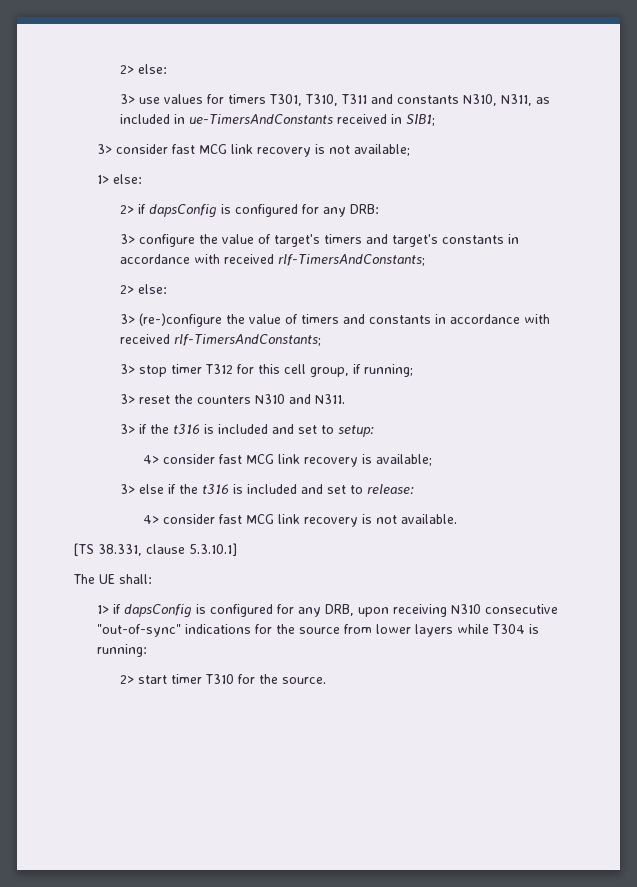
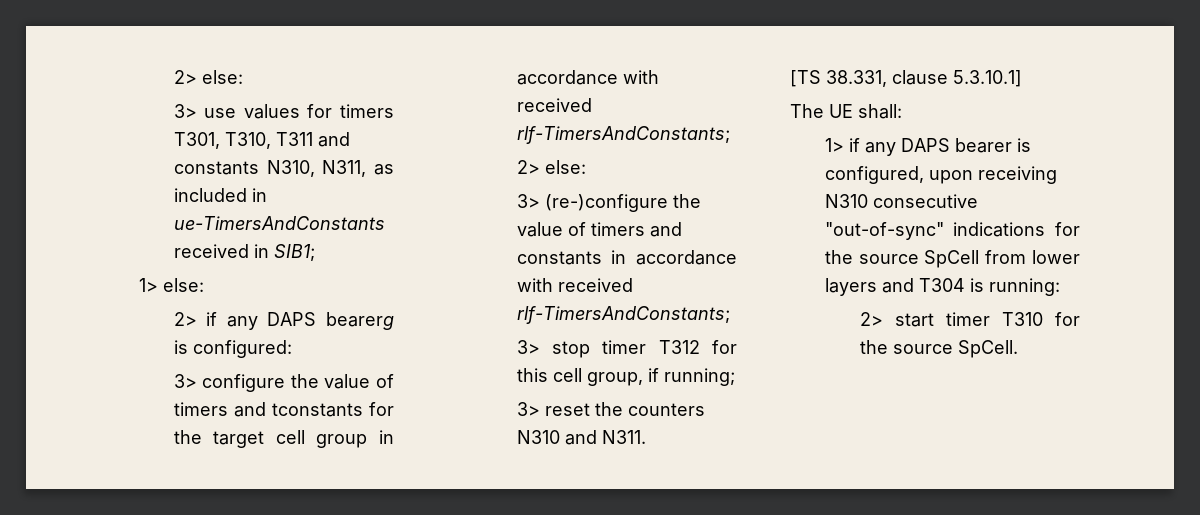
- 3> consider fast MCG link recovery is not available;
  1> else:
- 2> if dapsConfig is configured for any DRB:
+ 2> if any DAPS bearerg is configured:
- 3> configure the value of target's timers and target's constants in accordance with received rlf-TimersAndConstants;
+ 3> configure the value of timers and tconstants for the target cell group in accordance with received rlf-TimersAndConstants;
- 3> if the t316 is included and set to setup:
- 4> consider fast MCG link recovery is available;
- 3> else if the t316 is included and set to release:
- 4> consider fast MCG link recovery is not available.
- 1> if dapsConfig is configured for any DRB, upon receiving N310 consecutive "out-of-sync" indications for the source from lower layers while T304 is running:
+ 1> if any DAPS bearer is configured, upon receiving N310 consecutive "out-of-sync" indications for the source SpCell from lower layers and T304 is running:
- 2> start timer T310 for the source.
+ 2> start timer T310 for the source SpCell.

